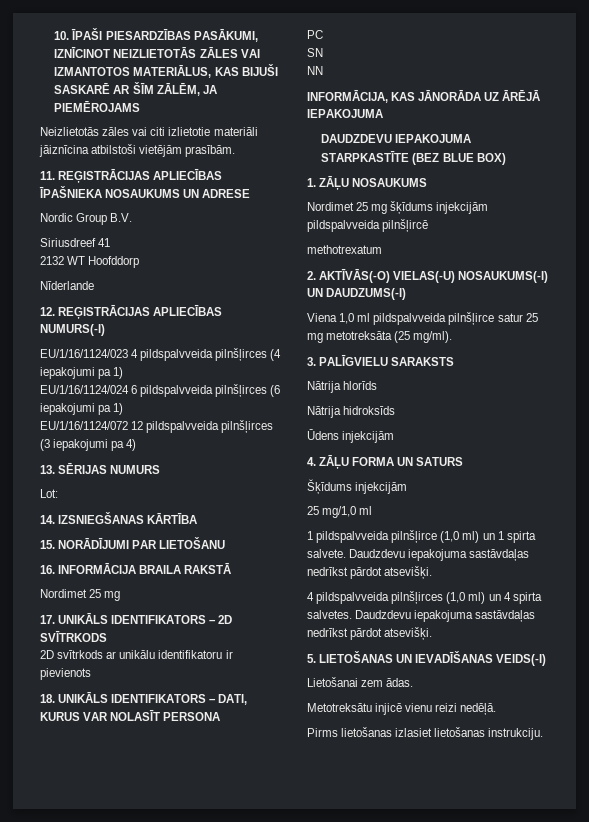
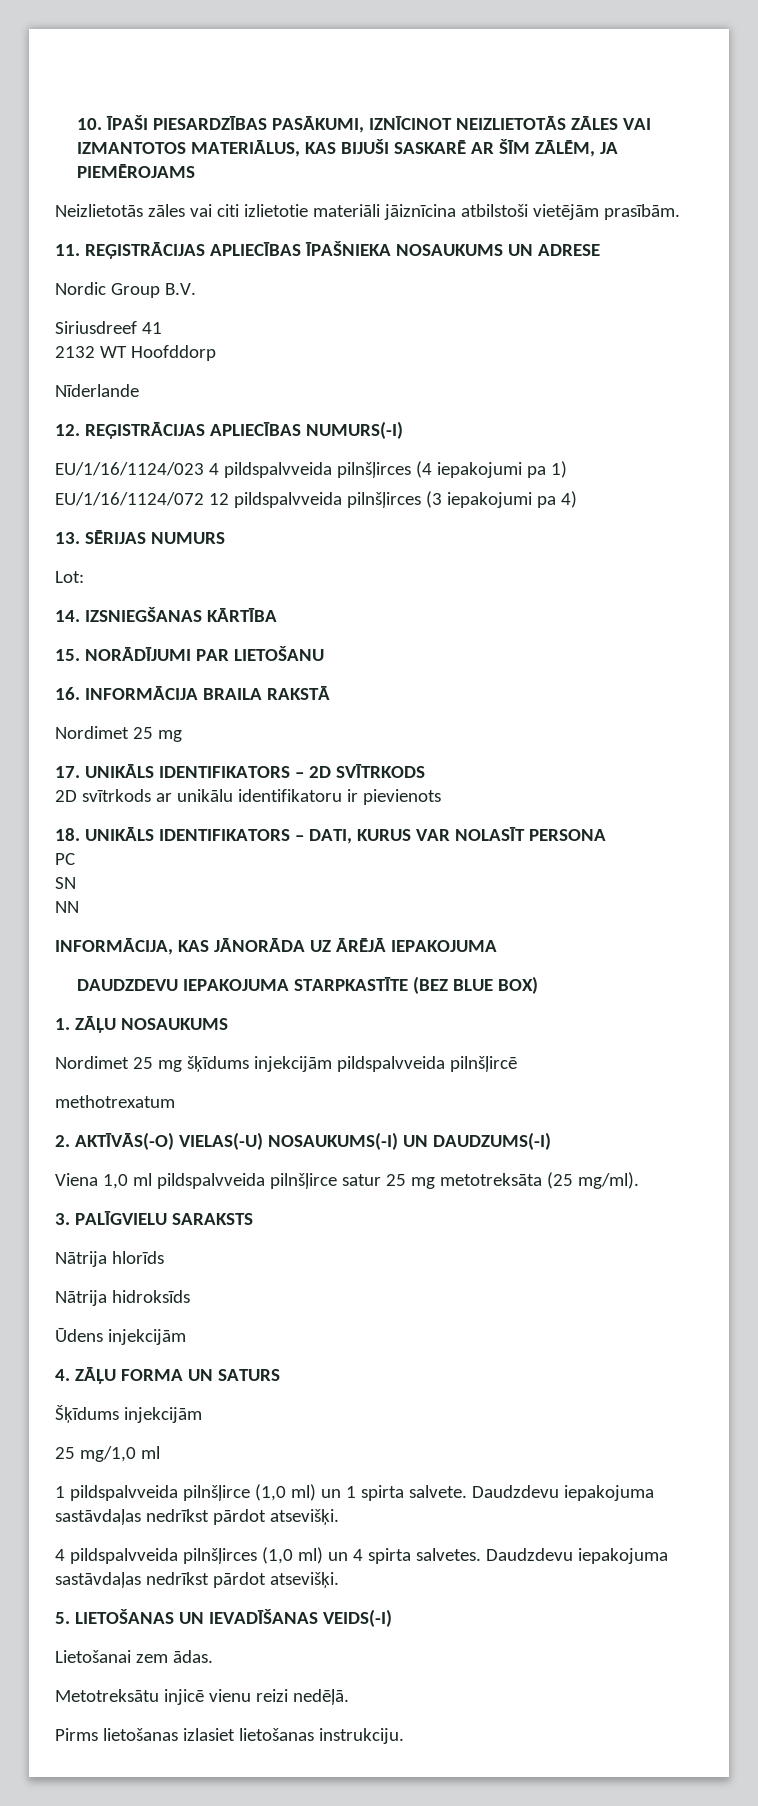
- EU/1/16/1124/024 6 pildspalvveida pilnšļirces (6 iepakojumi pa 1)

